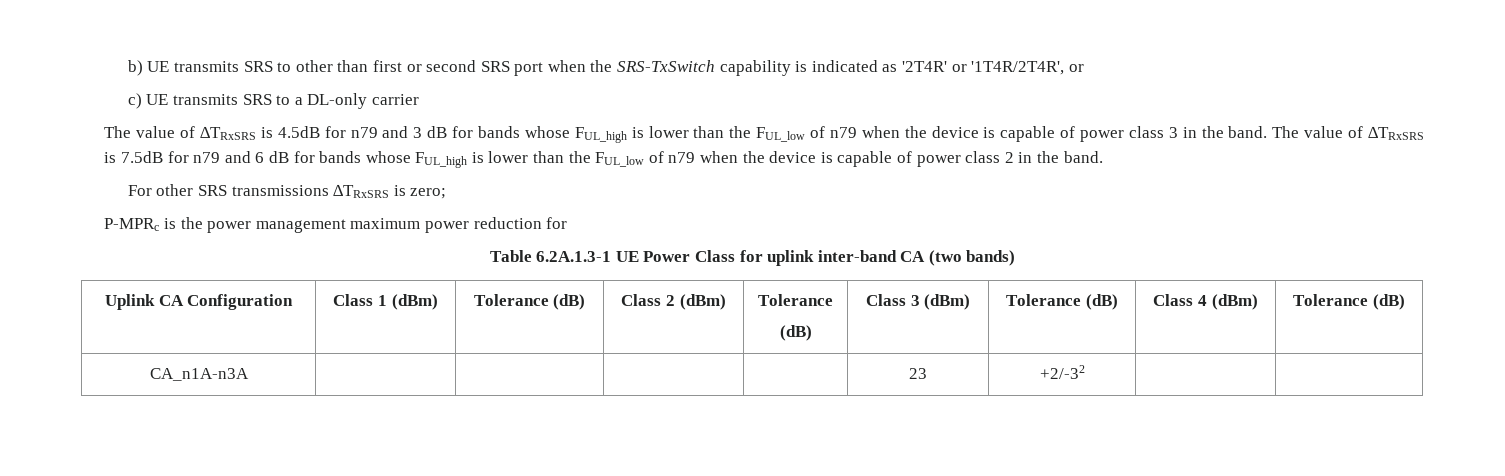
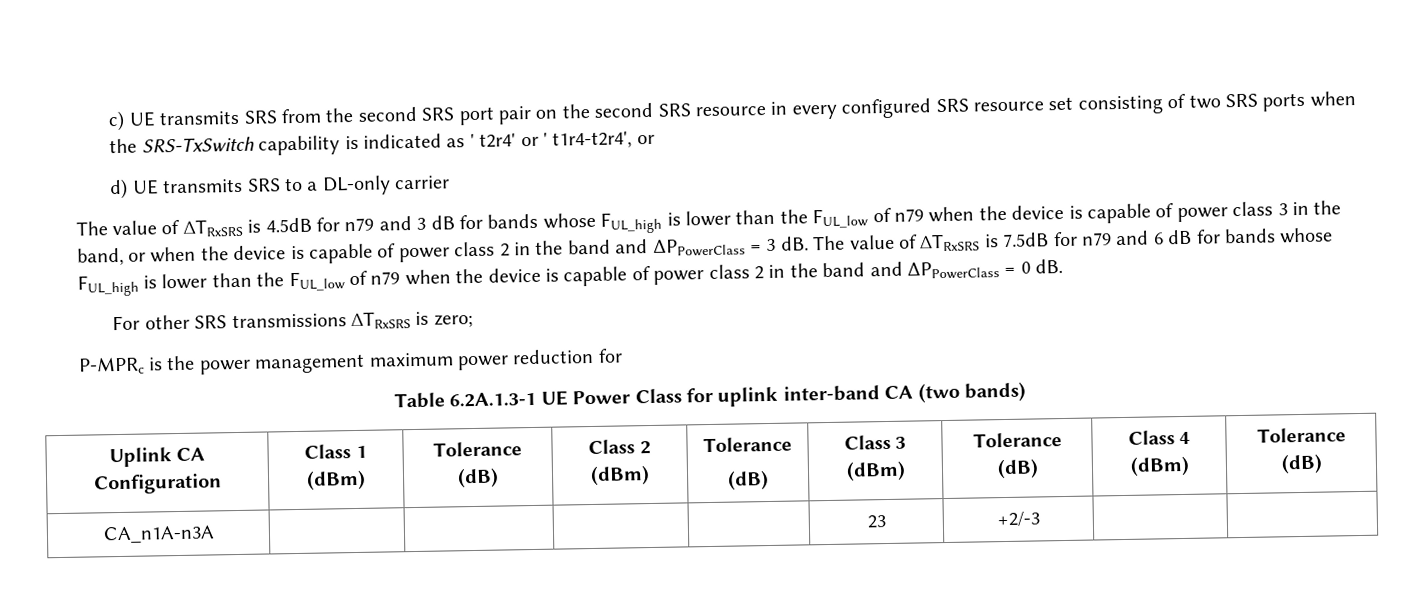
- b) UE transmits SRS to other than first or second SRS port when the SRS-TxSwitch capability is indicated as '2T4R' or '1T4R/2T4R', or
+ c) UE transmits SRS from the second SRS port pair on the second SRS resource in every configured SRS resource set consisting of two SRS ports when the SRS-TxSwitch capability is indicated as ' t2r4' or ' t1r4-t2r4', or
- c) UE transmits SRS to a DL-only carrier
+ d) UE transmits SRS to a DL-only carrier
- The value of ∆TRxSRS is 4.5dB for n79 and 3 dB for bands whose FUL_high is lower than the FUL_low of n79 when the device is capable of power class 3 in the band.
+ The value of ∆TRxSRS is 4.5dB for n79 and 3 dB for bands whose FUL_high is lower than the FUL_low of n79 when the device is capable of power class 3 in the band, or when the device is capable of power class 2 in the band and ΔPPowerClass = 3 dB.
- The value of ∆TRxSRS is 7.5dB for n79 and 6 dB for bands whose FUL_high is lower than the FUL_low of n79 when the device is capable of power class 2 in the band.
+ The value of ∆TRxSRS is 7.5dB for n79 and 6 dB for bands whose FUL_high is lower than the FUL_low of n79 when the device is capable of power class 2 in the band and ΔPPowerClass = 0 dB.
- CA_n1A-n3A | | | | | 23 | +2/-32 | |
+ CA_n1A-n3A | | | | | 23 | +2/-3 | |

